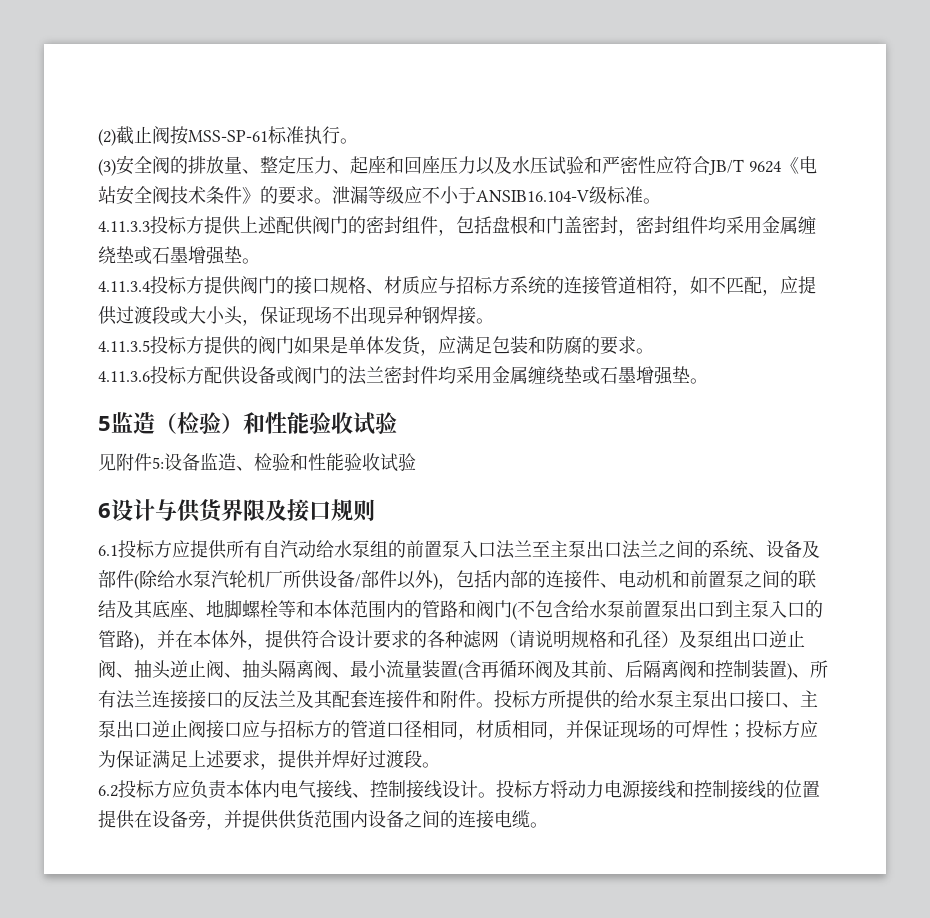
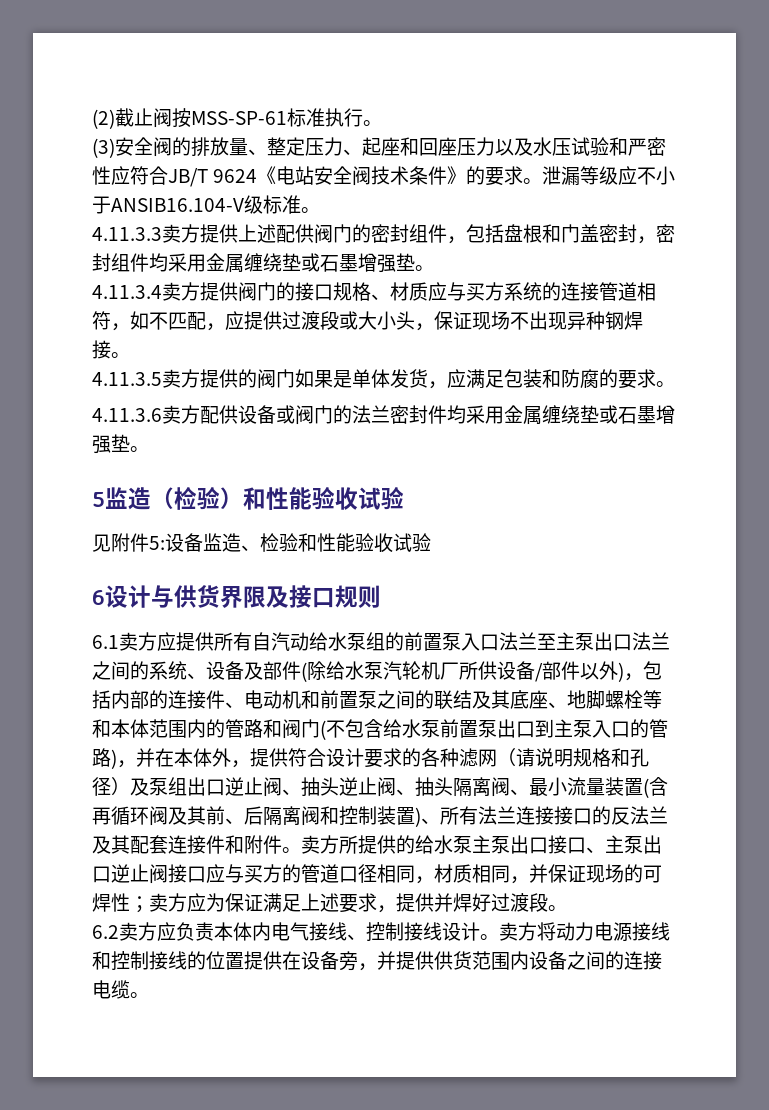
- 4.11.3.3投标方提供上述配供阀门的密封组件，包括盘根和门盖密封，密封组件均采用金属缠绕垫或石墨增强垫。
+ 4.11.3.3卖方提供上述配供阀门的密封组件，包括盘根和门盖密封，密封组件均采用金属缠绕垫或石墨增强垫。
- 4.11.3.4投标方提供阀门的接口规格、材质应与招标方系统的连接管道相符，如不匹配，应提供过渡段或大小头，保证现场不出现异种钢焊接。
+ 4.11.3.4卖方提供阀门的接口规格、材质应与买方系统的连接管道相符，如不匹配，应提供过渡段或大小头，保证现场不出现异种钢焊接。
- 4.11.3.5投标方提供的阀门如果是单体发货，应满足包装和防腐的要求。
+ 4.11.3.5卖方提供的阀门如果是单体发货，应满足包装和防腐的要求。
- 4.11.3.6投标方配供设备或阀门的法兰密封件均采用金属缠绕垫或石墨增强垫。
+ 4.11.3.6卖方配供设备或阀门的法兰密封件均采用金属缠绕垫或石墨增强垫。
- 6.1投标方应提供所有自汽动给水泵组的前置泵入口法兰至主泵出口法兰之间的系统、设备及部件(除给水泵汽轮机厂所供设备/部件以外)，包括内部的连接件、电动机和前置泵之间的联结及其底座、地脚螺栓等和本体范围内的管路和阀门(不包含给水泵前置泵出口到主泵入口的管路)，并在本体外，提供符合设计要求的各种滤网（请说明规格和孔径）及泵组出口逆止阀、抽头逆止阀、抽头隔离阀、最小流量装置(含再循环阀及其前、后隔离阀和控制装置)、所有法兰连接接口的反法兰及其配套连接件和附件。
+ 6.1卖方应提供所有自汽动给水泵组的前置泵入口法兰至主泵出口法兰之间的系统、设备及部件(除给水泵汽轮机厂所供设备/部件以外)，包括内部的连接件、电动机和前置泵之间的联结及其底座、地脚螺栓等和本体范围内的管路和阀门(不包含给水泵前置泵出口到主泵入口的管路)，并在本体外，提供符合设计要求的各种滤网（请说明规格和孔径）及泵组出口逆止阀、抽头逆止阀、抽头隔离阀、最小流量装置(含再循环阀及其前、后隔离阀和控制装置)、所有法兰连接接口的反法兰及其配套连接件和附件。
- 投标方所提供的给水泵主泵出口接口、主泵出口逆止阀接口应与招标方的管道口径相同，材质相同，并保证现场的可焊性；投标方应为保证满足上述要求，提供并焊好过渡段。
+ 卖方所提供的给水泵主泵出口接口、主泵出口逆止阀接口应与买方的管道口径相同，材质相同，并保证现场的可焊性；卖方应为保证满足上述要求，提供并焊好过渡段。
- 6.2投标方应负责本体内电气接线、控制接线设计。
+ 6.2卖方应负责本体内电气接线、控制接线设计。
- 投标方将动力电源接线和控制接线的位置提供在设备旁，并提供供货范围内设备之间的连接电缆。
+ 卖方将动力电源接线和控制接线的位置提供在设备旁，并提供供货范围内设备之间的连接电缆。

